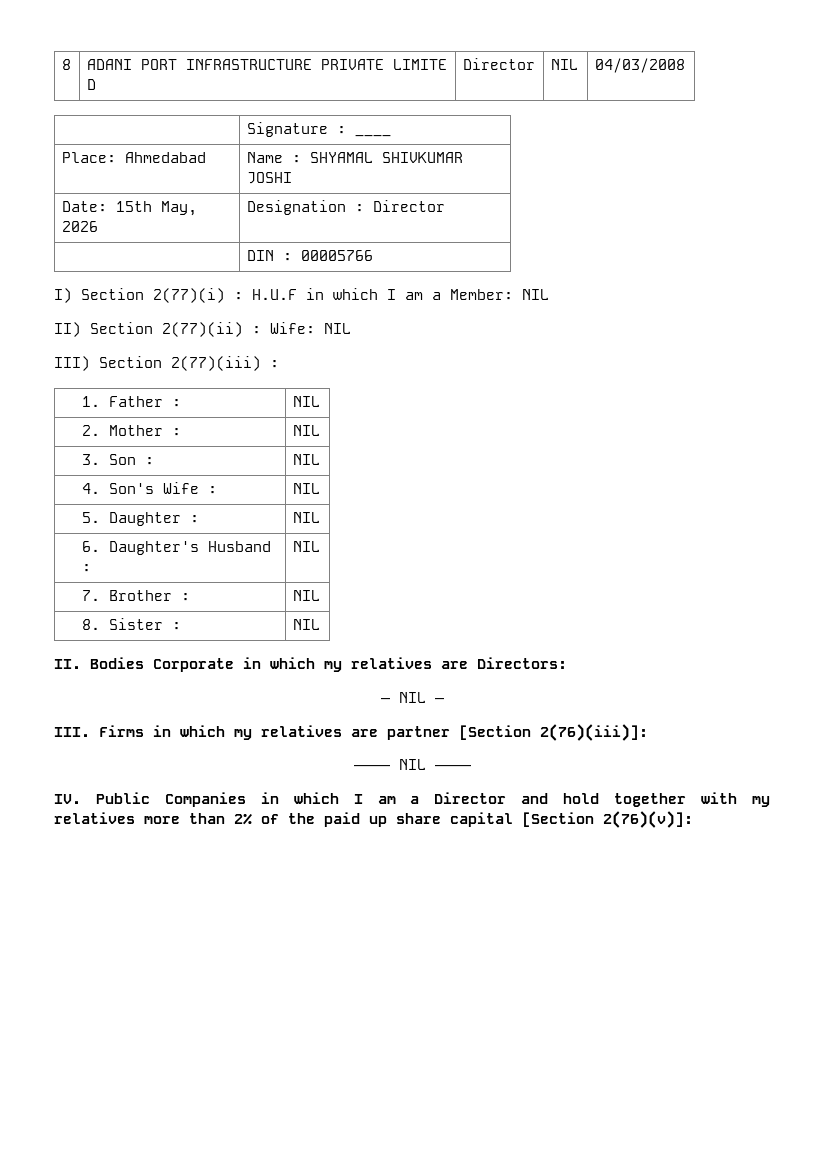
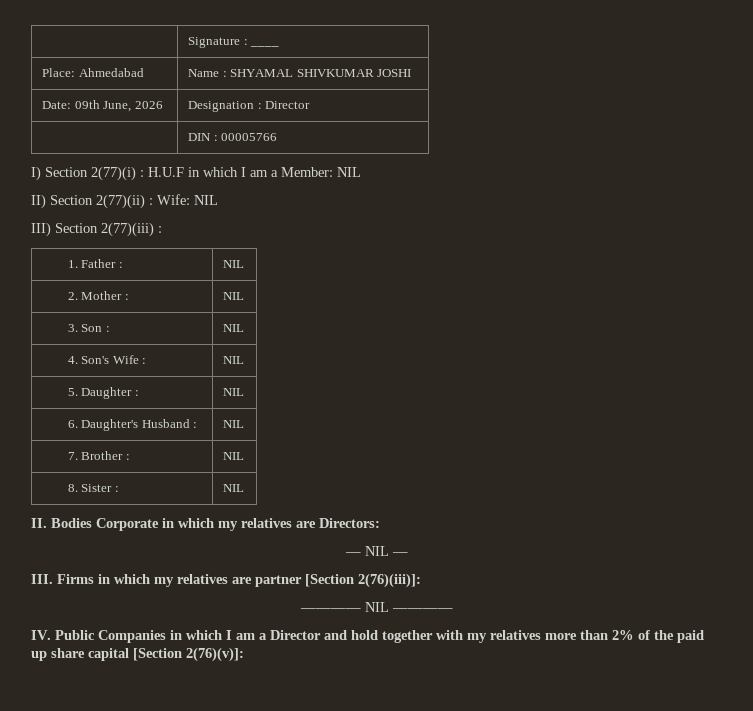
- 8 | ADANI PORT INFRASTRUCTURE PRIVATE LIMITE D | Director | NIL | 04/03/2008
- Date: 15th May, 2026 | Designation : Director
+ Date: 09th June, 2026 | Designation : Director

